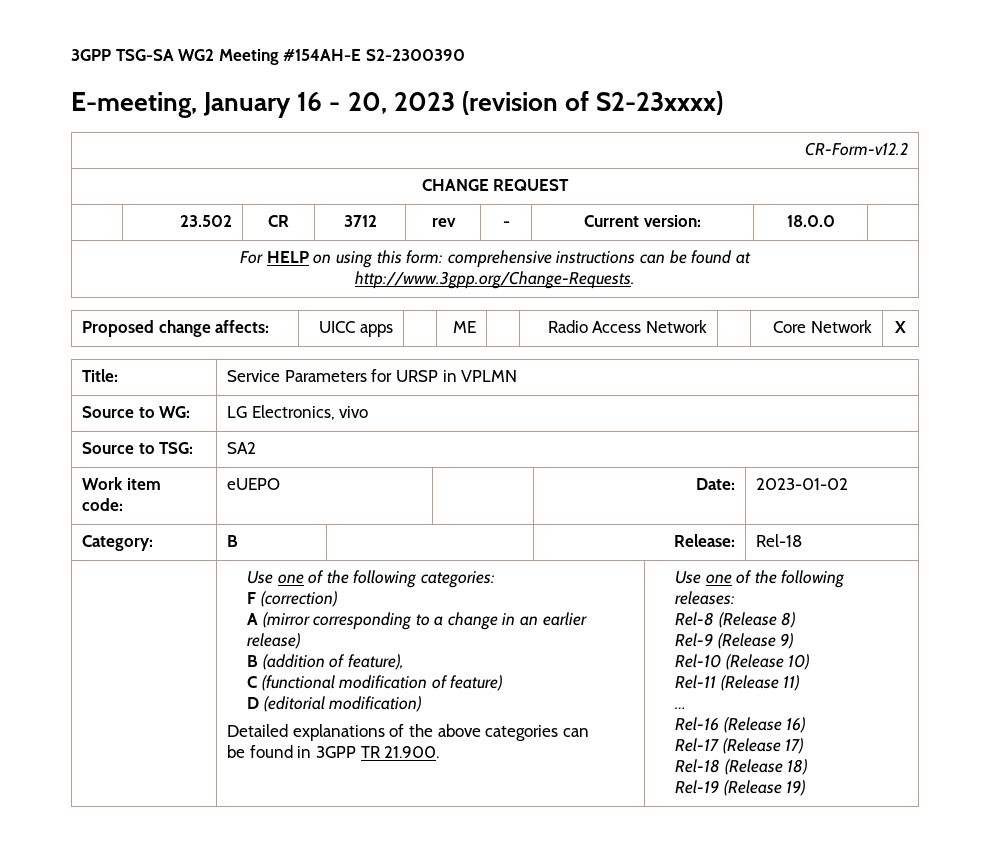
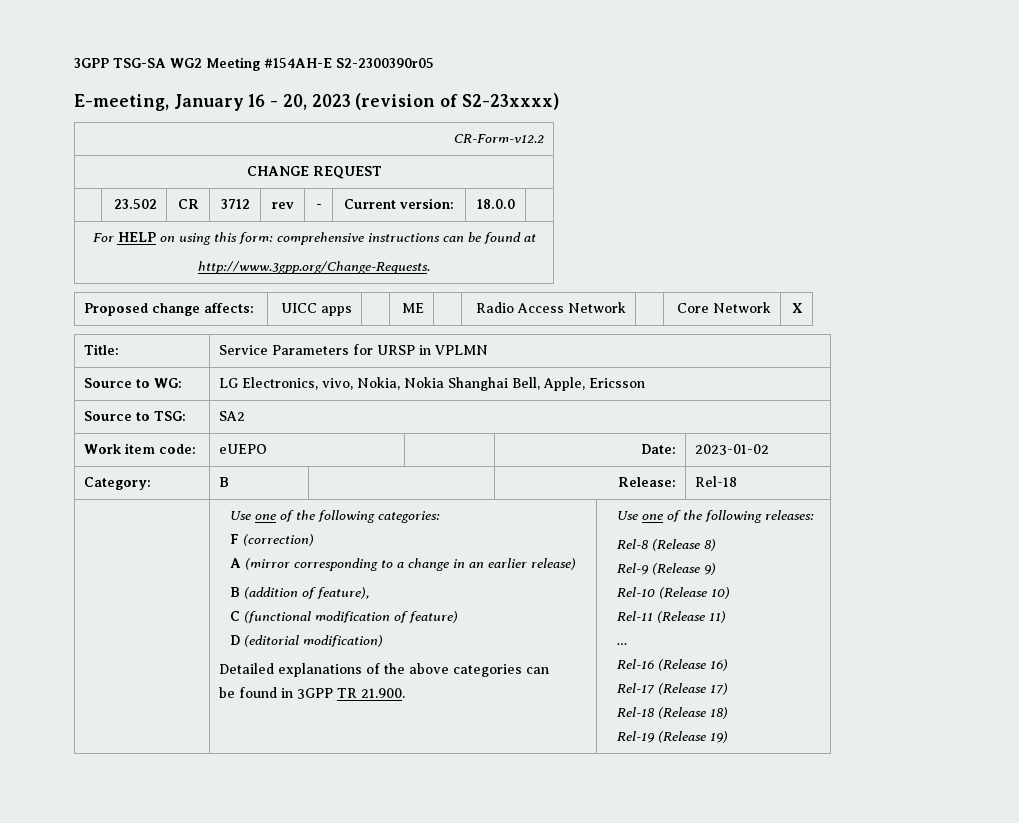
- 3GPP TSG-SA WG2 Meeting #154AH-E S2-2300390
+ 3GPP TSG-SA WG2 Meeting #154AH-E S2-2300390r05
- Source to WG: | LG Electronics, vivo
+ Source to WG: | LG Electronics, vivo, Nokia, Nokia Shanghai Bell, Apple, Ericsson

